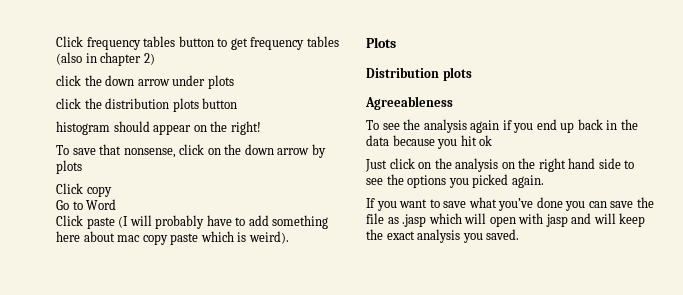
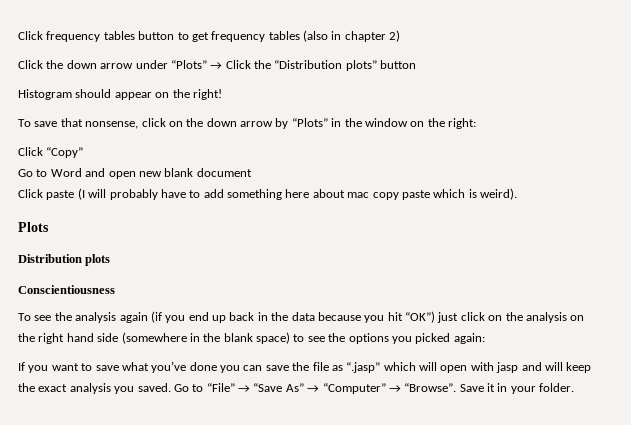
- click the down arrow under plots
- click the distribution plots button
+ Click the down arrow under “Plots” → Click the “Distribution plots” button
- histogram should appear on the right!
+ Histogram should appear on the right!
- To save that nonsense, click on the down arrow by plots
- Click copy
+ To save that nonsense, click on the down arrow by “Plots” in the window on the right:
+ Click “Copy”
- Go to Word
+ Go to Word and open new blank document
- Agreeableness
+ Conscientiousness
- To see the analysis again if you end up back in the data because you hit ok
- Just click on the analysis on the right hand side to see the options you picked again.
+ To see the analysis again (if you end up back in the data because you hit “OK”) just click on the analysis on the right hand side (somewhere in the blank space) to see the options you picked again:
- If you want to save what you’ve done you can save the file as .jasp which will open with jasp and will keep the exact analysis you saved.
+ If you want to save what you’ve done you can save the file as “.jasp” which will open with jasp and will keep the exact analysis you saved.
+ Go to “File” → “Save As” → “Computer” → “Browse”. Save it in your folder.

